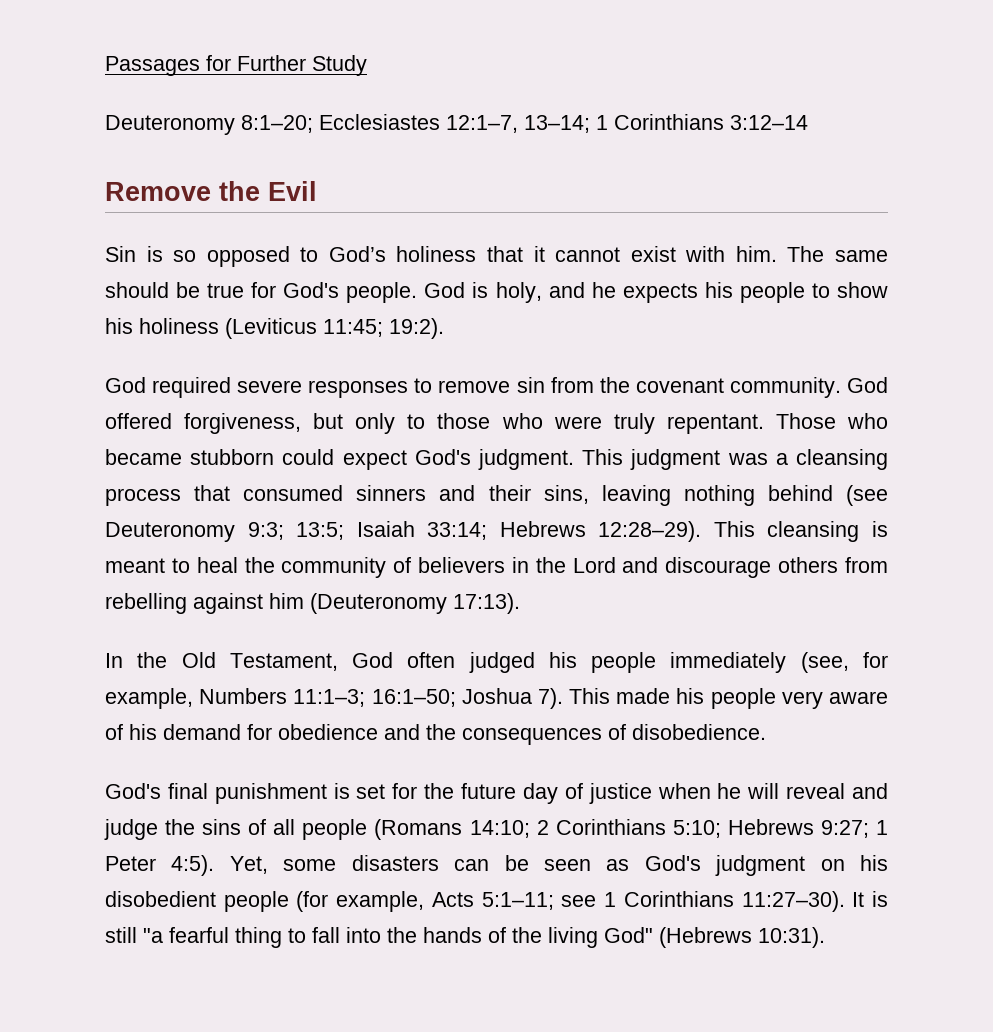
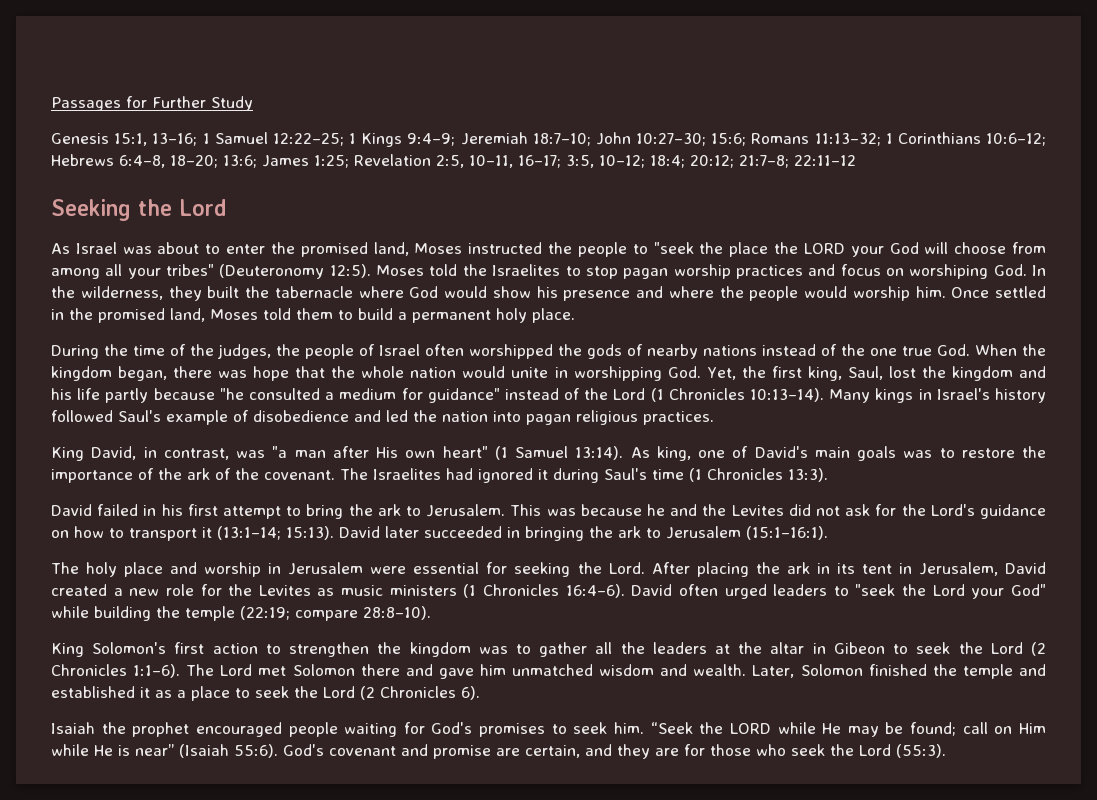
- Deuteronomy 8:1–20; Ecclesiastes 12:1–7, 13–14; 1 Corinthians 3:12–14
- Remove the Evil
- Sin is so opposed to God’s holiness that it cannot exist with him. The same should be true for God's people. God is holy, and he expects his people to show his holiness (Leviticus 11:45; 19:2).
- God required severe responses to remove sin from the covenant community. God offered forgiveness, but only to those who were truly repentant. Those who became stubborn could expect God's judgment. This judgment was a cleansing process that consumed sinners and their sins, leaving nothing behind (see Deuteronomy 9:3; 13:5; Isaiah 33:14; Hebrews 12:28–29). This cleansing is meant to heal the community of believers in the Lord and discourage others from rebelling against him (Deuteronomy 17:13).
- In the Old Testament, God often judged his people immediately (see, for example, Numbers 11:1–3; 16:1–50; Joshua 7). This made his people very aware of his demand for obedience and the consequences of disobedience.
- God's final punishment is set for the future day of justice when he will reveal and judge the sins of all people (Romans 14:10; 2 Corinthians 5:10; Hebrews 9:27; 1 Peter 4:5). Yet, some disasters can be seen as God's judgment on his disobedient people (for example, Acts 5:1–11; see 1 Corinthians 11:27–30). It is still "a fearful thing to fall into the hands of the living God" (Hebrews 10:31).
+ Genesis 15:1, 13–16; 1 Samuel 12:22–25; 1 Kings 9:4–9; Jeremiah 18:7–10; John 10:27–30; 15:6; Romans 11:13–32; 1 Corinthians 10:6–12; Hebrews 6:4–8, 18–20; 13:6; James 1:25; Revelation 2:5, 10–11, 16–17; 3:5, 10–12; 18:4; 20:12; 21:7–8; 22:11–12
+ Seeking the Lord
+ As Israel was about to enter the promised land, Moses instructed the people to "seek the place the LORD your God will choose from among all your tribes" (Deuteronomy 12:5). Moses told the Israelites to stop pagan worship practices and focus on worshiping God. In the wilderness, they built the tabernacle where God would show his presence and where the people would worship him. Once settled in the promised land, Moses told them to build a permanent holy place.
+ During the time of the judges, the people of Israel often worshipped the gods of nearby nations instead of the one true God. When the kingdom began, there was hope that the whole nation would unite in worshipping God. Yet, the first king, Saul, lost the kingdom and his life partly because "he consulted a medium for guidance" instead of the Lord (1 Chronicles 10:13–14). Many kings in Israel's history followed Saul's example of disobedience and led the nation into pagan religious practices.
+ King David, in contrast, was "a man after His own heart" (1 Samuel 13:14). As king, one of David's main goals was to restore the importance of the ark of the covenant. The Israelites had ignored it during Saul's time (1 Chronicles 13:3).
+ David failed in his first attempt to bring the ark to Jerusalem. This was because he and the Levites did not ask for the Lord's guidance on how to transport it (13:1–14; 15:13). David later succeeded in bringing the ark to Jerusalem (15:1–16:1).
+ The holy place and worship in Jerusalem were essential for seeking the Lord. After placing the ark in its tent in Jerusalem, David created a new role for the Levites as music ministers (1 Chronicles 16:4–6). David often urged leaders to "seek the Lord your God" while building the temple (22:19; compare 28:8–10).
+ King Solomon's first action to strengthen the kingdom was to gather all the leaders at the altar in Gibeon to seek the Lord (2 Chronicles 1:1–6). The Lord met Solomon there and gave him unmatched wisdom and wealth. Later, Solomon finished the temple and established it as a place to seek the Lord (2 Chronicles 6).
+ Isaiah the prophet encouraged people waiting for God's promises to seek him. “Seek the LORD while He may be found; call on Him while He is near” (Isaiah 55:6). God's covenant and promise are certain, and they are for those who seek the Lord (55:3).

